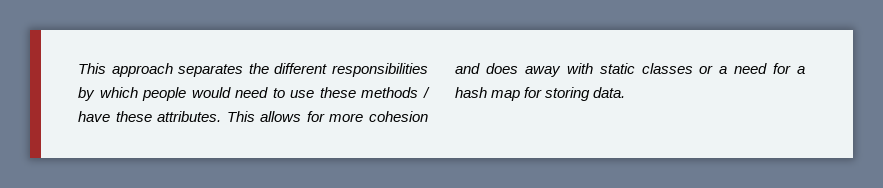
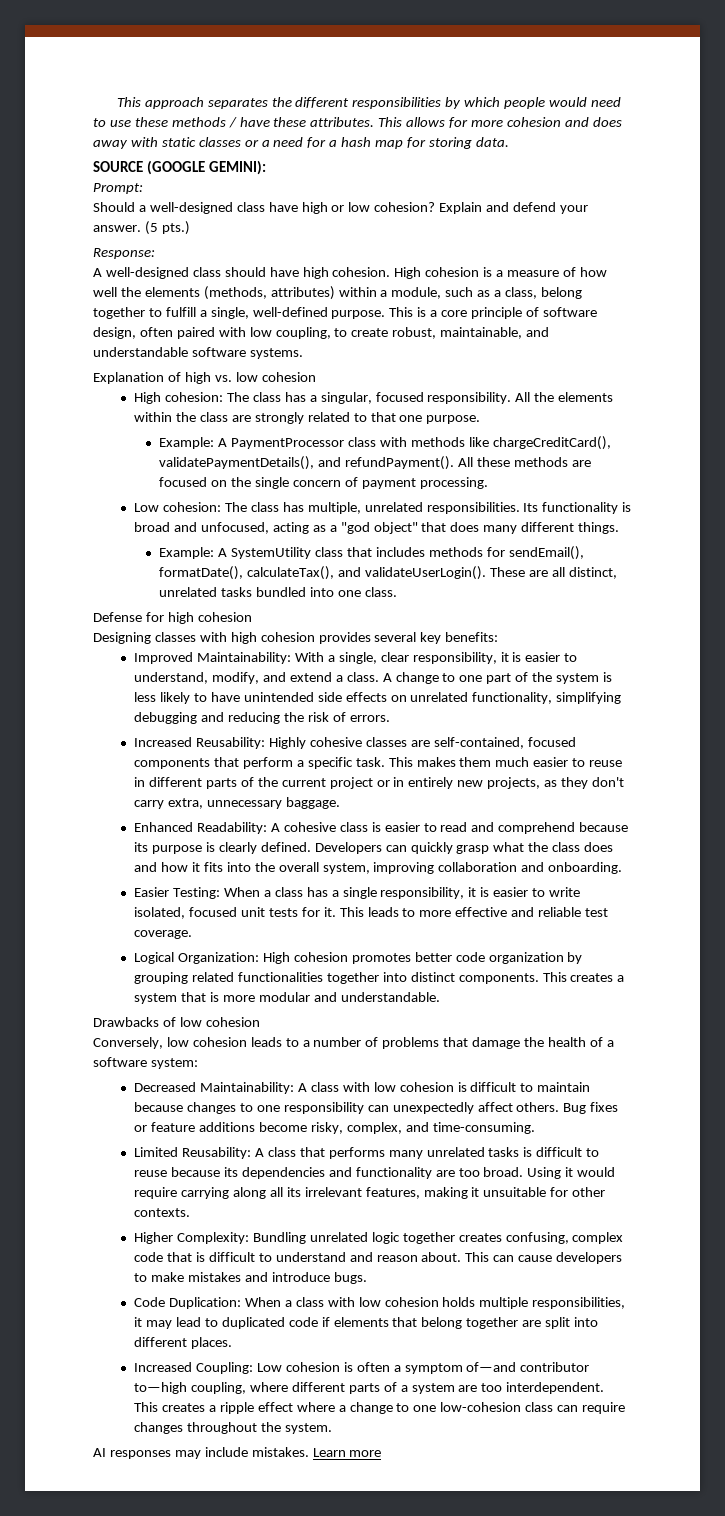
+ SOURCE (GOOGLE GEMINI):
+ Prompt:
+ Should a well-designed class have high or low cohesion? Explain and defend your answer. (5 pts.)
+ Response:
+ A well-designed class should have high cohesion. High cohesion is a measure of how well the elements (methods, attributes) within a module, such as a class, belong together to fulfill a single, well-defined purpose. This is a core principle of software design, often paired with low coupling, to create robust, maintainable, and understandable software systems.
+ Explanation of high vs. low cohesion
+ High cohesion: The class has a singular, focused responsibility. All the elements within the class are strongly related to that one purpose.
+ Example: A PaymentProcessor class with methods like chargeCreditCard(), validatePaymentDetails(), and refundPayment(). All these methods are focused on the single concern of payment processing.
+ Low cohesion: The class has multiple, unrelated responsibilities. Its functionality is broad and unfocused, acting as a "god object" that does many different things.
+ Example: A SystemUtility class that includes methods for sendEmail(), formatDate(), calculateTax(), and validateUserLogin(). These are all distinct, unrelated tasks bundled into one class.
+ Defense for high cohesion
+ Designing classes with high cohesion provides several key benefits:
+ Improved Maintainability: With a single, clear responsibility, it is easier to understand, modify, and extend a class. A change to one part of the system is less likely to have unintended side effects on unrelated functionality, simplifying debugging and reducing the risk of errors.
+ Increased Reusability: Highly cohesive classes are self-contained, focused components that perform a specific task. This makes them much easier to reuse in different parts of the current project or in entirely new projects, as they don't carry extra, unnecessary baggage.
+ Enhanced Readability: A cohesive class is easier to read and comprehend because its purpose is clearly defined. Developers can quickly grasp what the class does and how it fits into the overall system, improving collaboration and onboarding.
+ Easier Testing: When a class has a single responsibility, it is easier to write isolated, focused unit tests for it. This leads to more effective and reliable test coverage.
+ Logical Organization: High cohesion promotes better code organization by grouping related functionalities together into distinct components. This creates a system that is more modular and understandable.
+ Drawbacks of low cohesion
+ Conversely, low cohesion leads to a number of problems that damage the health of a software system:
+ Decreased Maintainability: A class with low cohesion is difficult to maintain because changes to one responsibility can unexpectedly affect others. Bug fixes or feature additions become risky, complex, and time-consuming.
+ Limited Reusability: A class that performs many unrelated tasks is difficult to reuse because its dependencies and functionality are too broad. Using it would require carrying along all its irrelevant features, making it unsuitable for other contexts.
+ Higher Complexity: Bundling unrelated logic together creates confusing, complex code that is difficult to understand and reason about. This can cause developers to make mistakes and introduce bugs.
+ Code Duplication: When a class with low cohesion holds multiple responsibilities, it may lead to duplicated code if elements that belong together are split into different places.
+ Increased Coupling: Low cohesion is often a symptom of—and contributor to—high coupling, where different parts of a system are too interdependent. This creates a ripple effect where a change to one low-cohesion class can require changes throughout the system.
+ AI responses may include mistakes. Learn more

